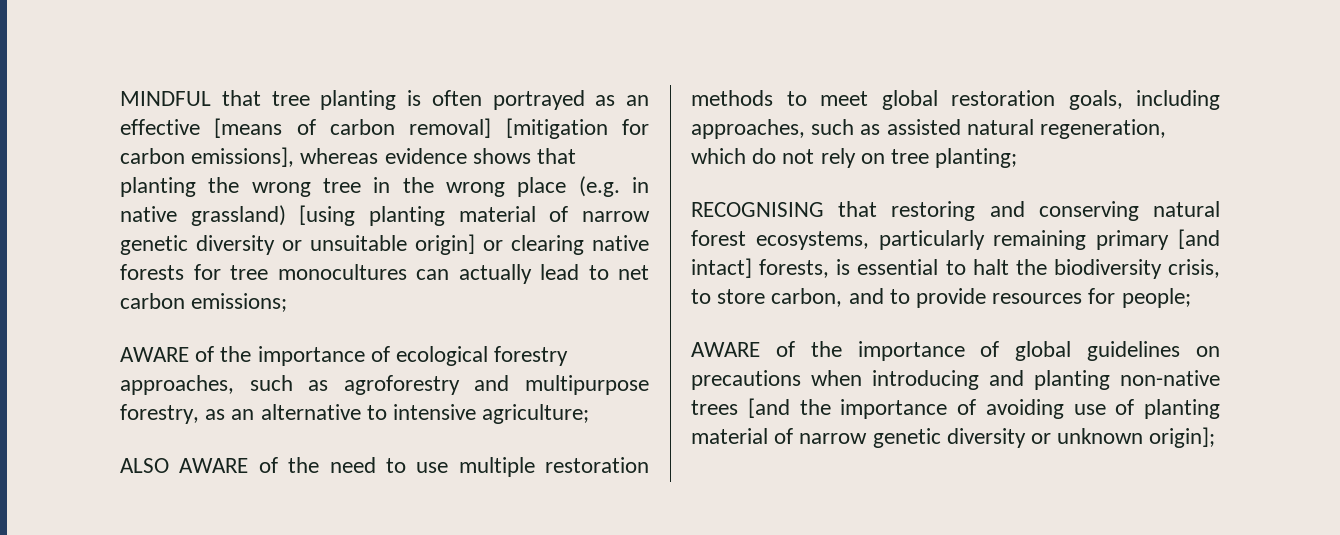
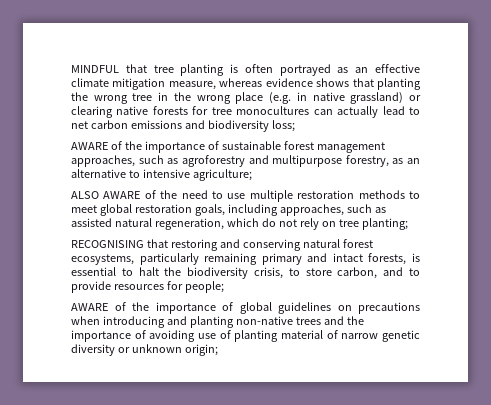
- MINDFUL that tree planting is often portrayed as an effective [means of carbon removal] [mitigation for carbon emissions], whereas evidence shows that planting the wrong tree in the wrong place (e.g. in native grassland) [using planting material of narrow genetic diversity or unsuitable origin] or clearing native forests for tree monocultures can actually lead to net carbon emissions;
- AWARE of the importance of ecological forestry approaches, such as agroforestry and multipurpose forestry, as an alternative to intensive agriculture;
+ MINDFUL that tree planting is often portrayed as an effective climate mitigation measure, whereas evidence shows that planting the wrong tree in the wrong place (e.g. in native grassland) or clearing native forests for tree monocultures can actually lead to net carbon emissions and biodiversity loss;
+ AWARE of the importance of sustainable forest management approaches, such as agroforestry and multipurpose forestry, as an alternative to intensive agriculture;
- RECOGNISING that restoring and conserving natural forest ecosystems, particularly remaining primary [and intact] forests, is essential to halt the biodiversity crisis, to store carbon, and to provide resources for people;
+ RECOGNISING that restoring and conserving natural forest ecosystems, particularly remaining primary and intact forests, is essential to halt the biodiversity crisis, to store carbon, and to provide resources for people;
- AWARE of the importance of global guidelines on precautions when introducing and planting non-native trees [and the importance of avoiding use of planting material of narrow genetic diversity or unknown origin];
+ AWARE of the importance of global guidelines on precautions when introducing and planting non-native trees and the importance of avoiding use of planting material of narrow genetic diversity or unknown origin;

